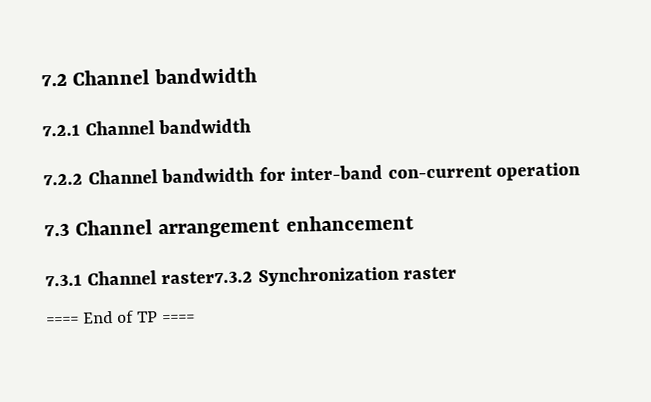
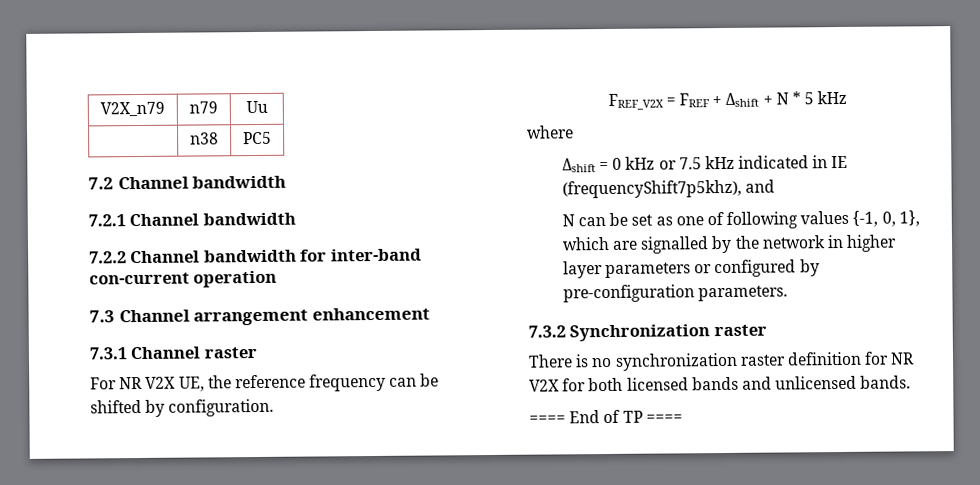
+ V2X_n79 | n79 | Uu
+ | n38 | PC5
- 7.3.1 Channel raster7.3.2 Synchronization raster
+ 7.3.1 Channel raster
+ For NR V2X UE, the reference frequency can be shifted by configuration.
+ FREF_V2X = FREF + Δshift + N * 5 kHz
+ where
+ Δshift = 0 kHz or 7.5 kHz indicated in IE (frequencyShift7p5khz), and
+ N can be set as one of following values {-1, 0, 1}, which are signalled by the network in higher layer parameters or configured by pre-configuration parameters.
+ 7.3.2 Synchronization raster
+ There is no synchronization raster definition for NR V2X for both licensed bands and unlicensed bands.

